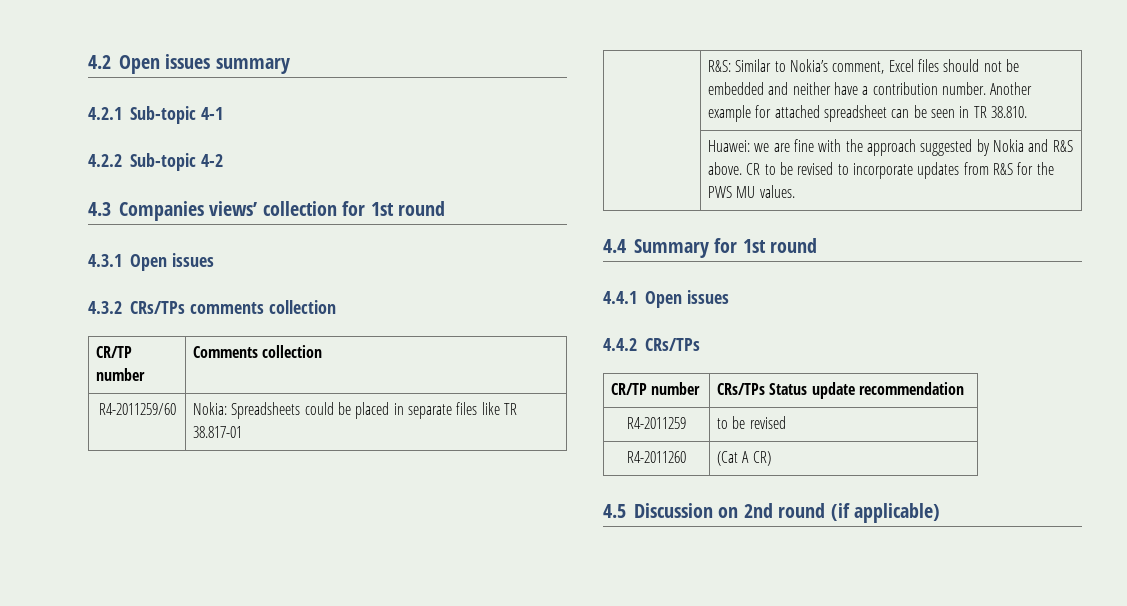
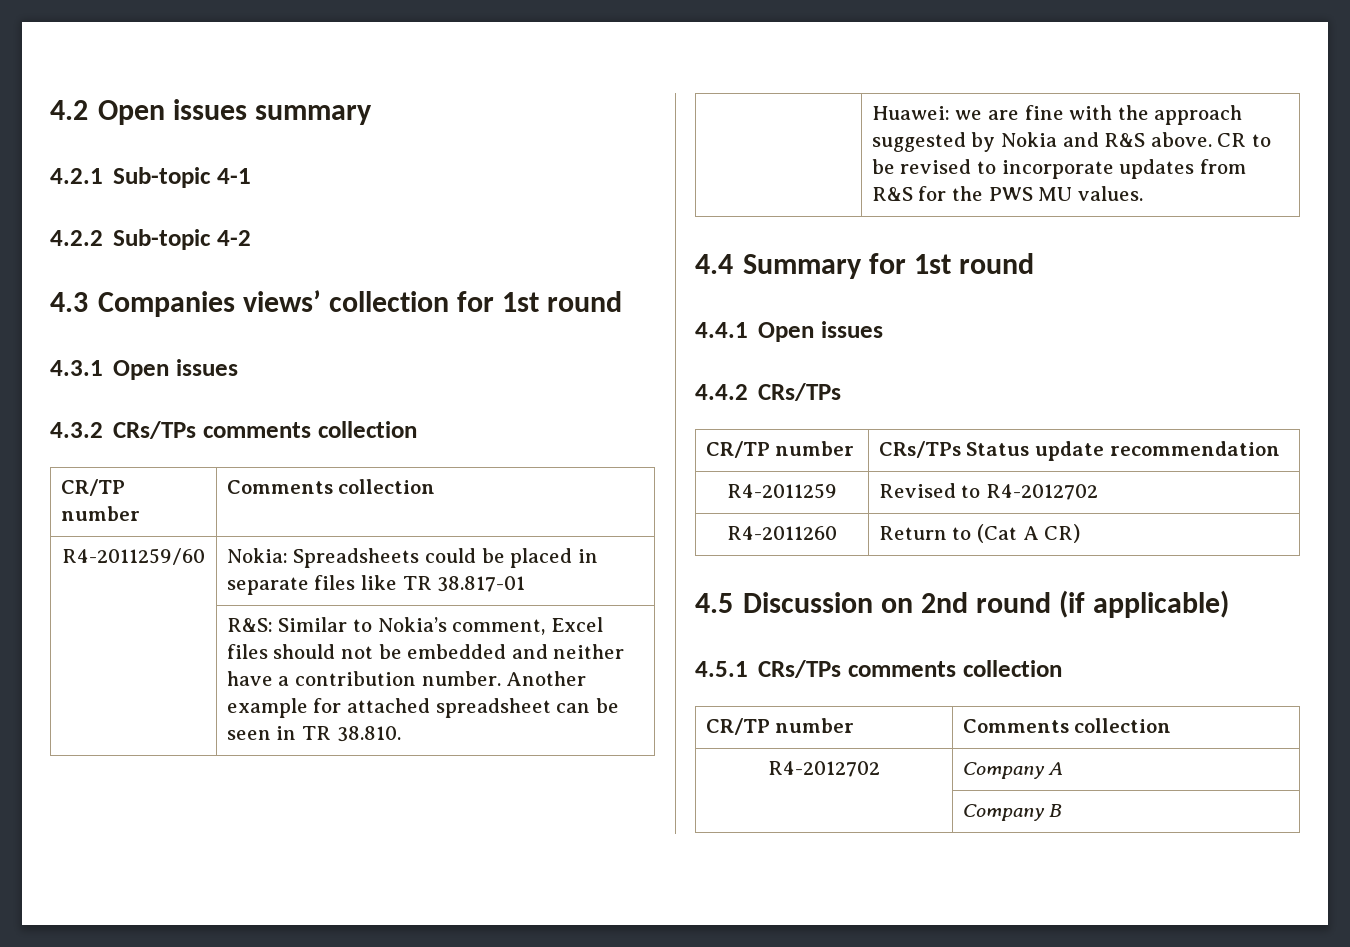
- R4-2011259 | to be revised
+ R4-2011259 | Revised to R4-2012702
- R4-2011260 | (Cat A CR)
+ R4-2011260 | Return to (Cat A CR)
+ 4.5.1 CRs/TPs comments collection
+ CR/TP number | Comments collection
+ R4-2012702 | Company A
+ | Company B

